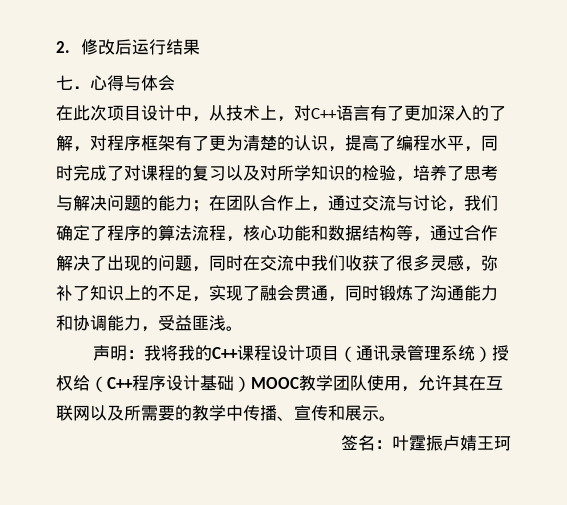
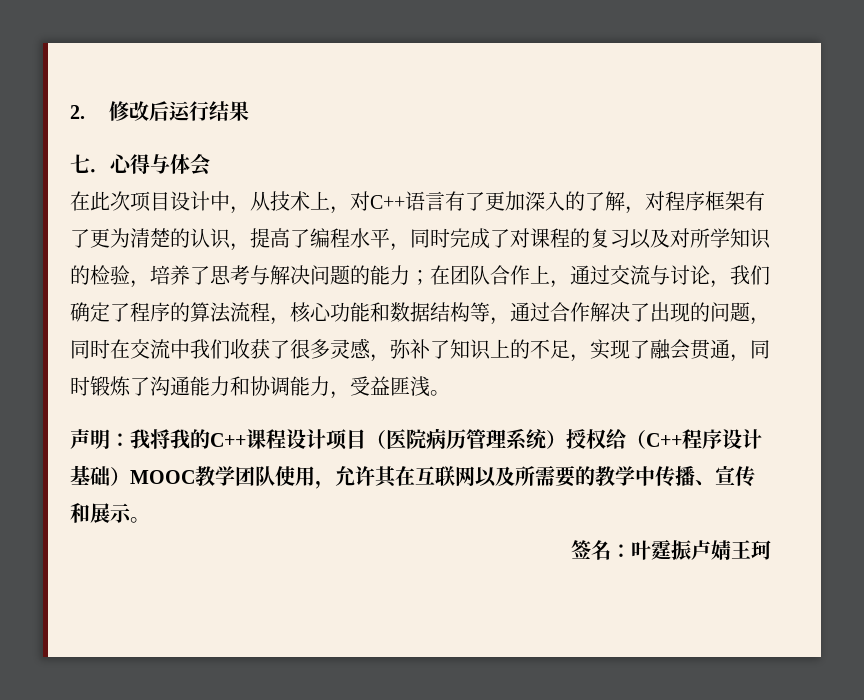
- 声明：我将我的C++课程设计项目（通讯录管理系统）授权给（C++程序设计基础）MOOC教学团队使用，允许其在互联网以及所需要的教学中传播、宣传和展示。
+ 声明：我将我的C++课程设计项目（医院病历管理系统）授权给（C++程序设计基础）MOOC教学团队使用，允许其在互联网以及所需要的教学中传播、宣传和展示。

